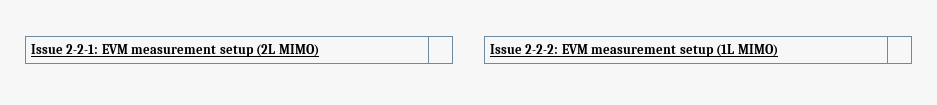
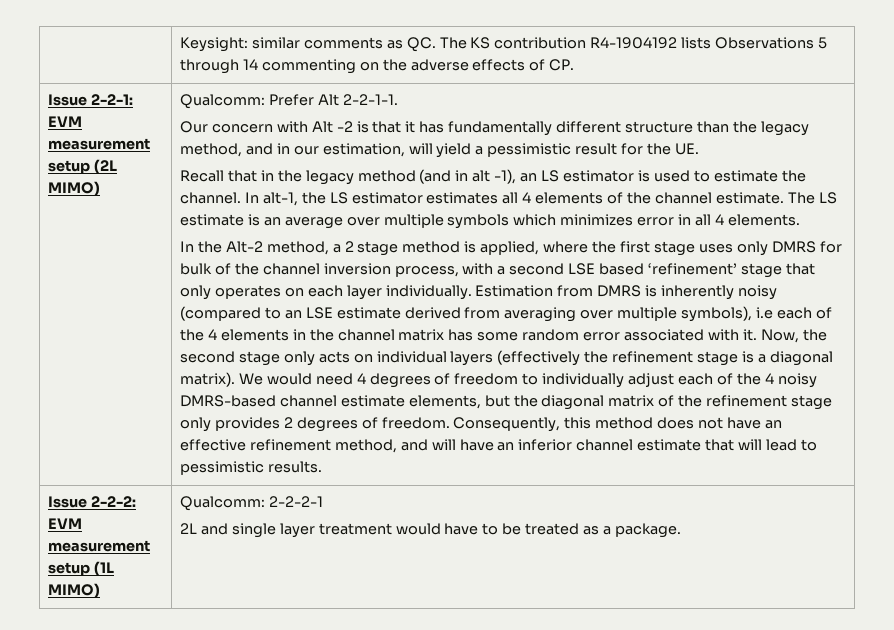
+ | Keysight: similar comments as QC. The KS contribution R4-1904192 lists Observations 5 through 14 commenting on the adverse effects of CP.
+ Qualcomm: Prefer Alt 2-2-1-1.
+ Our concern with Alt -2 is that it has fundamentally different structure than the legacy method, and in our estimation, will yield a pessimistic result for the UE.
+ Recall that in the legacy method (and in alt -1), an LS estimator is used to estimate the channel. In alt-1, the LS estimator estimates all 4 elements of the channel estimate. The LS estimate is an average over multiple symbols which minimizes error in all 4 elements.
+ In the Alt-2 method, a 2 stage method is applied, where the first stage uses only DMRS for bulk of the channel inversion process, with a second LSE based ‘refinement’ stage that only operates on each layer individually. Estimation from DMRS is inherently noisy (compared to an LSE estimate derived from averaging over multiple symbols), i.e each of the 4 elements in the channel matrix has some random error associated with it. Now, the second stage only acts on individual layers (effectively the refinement stage is a diagonal matrix). We would need 4 degrees of freedom to individually adjust each of the 4 noisy DMRS-based channel estimate elements, but the diagonal matrix of the refinement stage only provides 2 degrees of freedom. Consequently, this method does not have an effective refinement method, and will have an inferior channel estimate that will lead to pessimistic results.
- Issue 2-2-2: EVM measurement setup (1L MIMO) |
+ Issue 2-2-2: EVM measurement setup (1L MIMO) | Qualcomm: 2-2-2-1
+ 2L and single layer treatment would have to be treated as a package.

